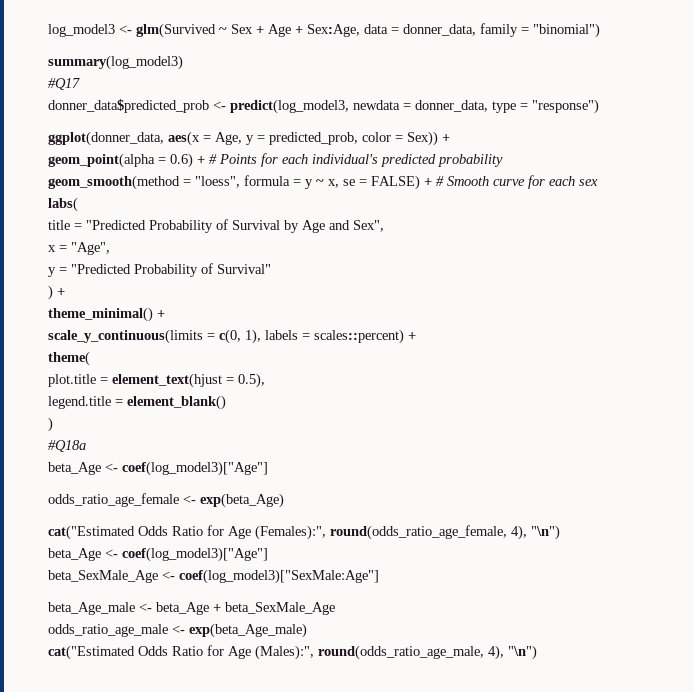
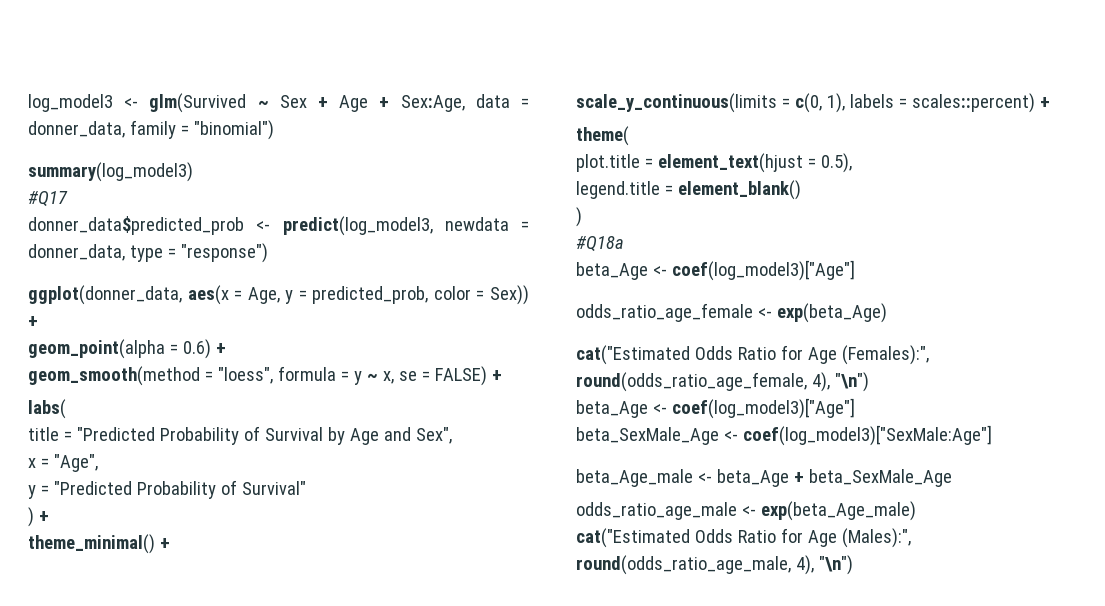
- geom_point(alpha = 0.6) + # Points for each individual's predicted probability
+ geom_point(alpha = 0.6) +
- geom_smooth(method = "loess", formula = y ~ x, se = FALSE) + # Smooth curve for each sex
+ geom_smooth(method = "loess", formula = y ~ x, se = FALSE) +

